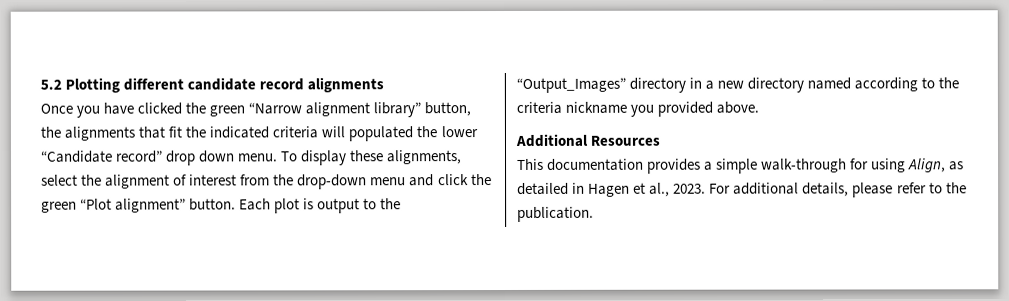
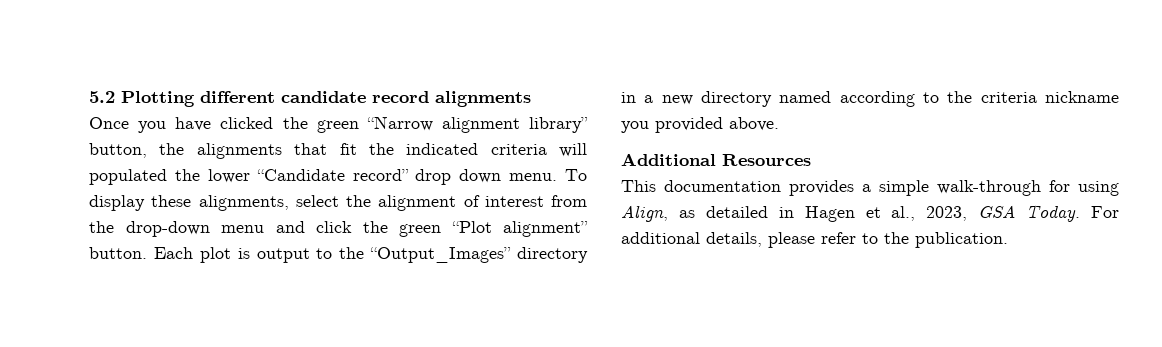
- This documentation provides a simple walk-through for using Align, as detailed in Hagen et al., 2023.
+ This documentation provides a simple walk-through for using Align, as detailed in Hagen et al., 2023, GSA Today.

